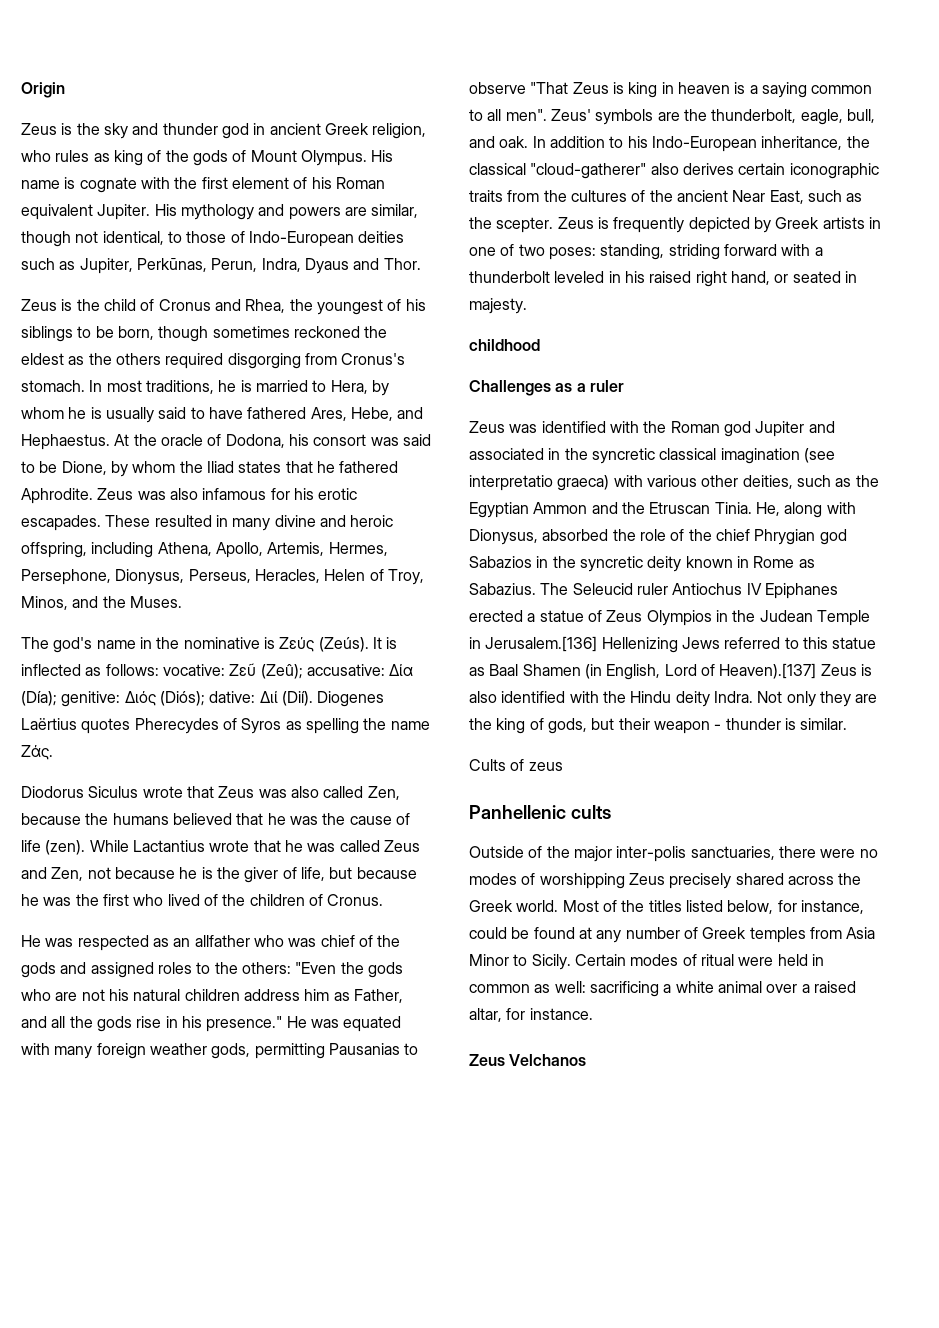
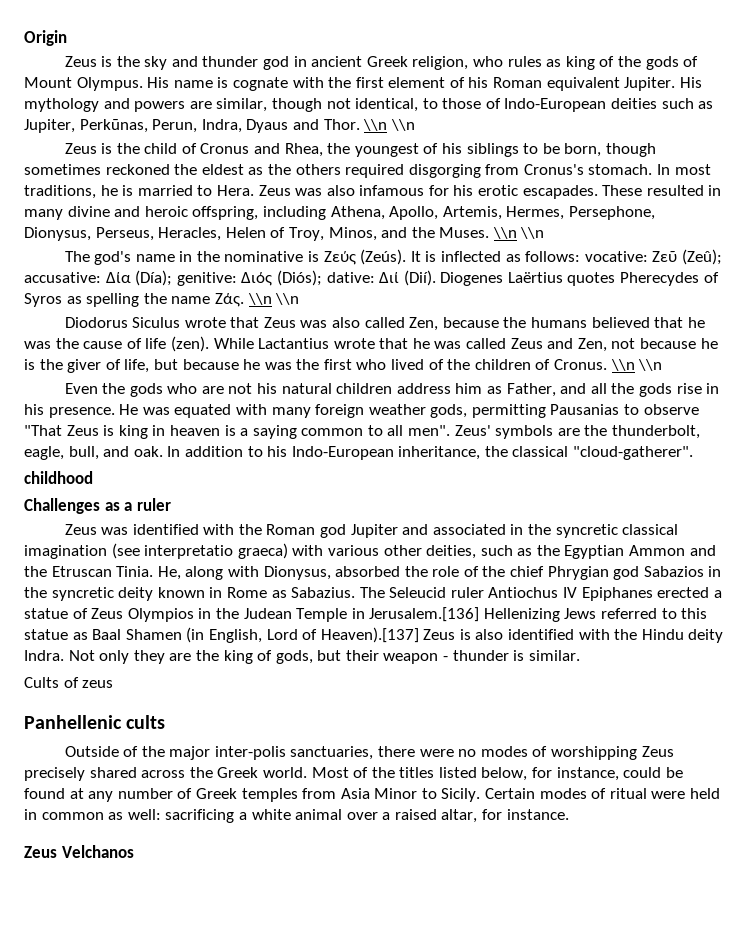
- His mythology and powers are similar, though not identical, to those of Indo-European deities such as Jupiter, Perkūnas, Perun, Indra, Dyaus and Thor.
+ His mythology and powers are similar, though not identical, to those of Indo-European deities such as Jupiter, Perkūnas, Perun, Indra, Dyaus and Thor. \\n \\n
- In most traditions, he is married to Hera, by whom he is usually said to have fathered Ares, Hebe, and Hephaestus. At the oracle of Dodona, his consort was said to be Dione, by whom the Iliad states that he fathered Aphrodite.
+ In most traditions, he is married to Hera.
- These resulted in many divine and heroic offspring, including Athena, Apollo, Artemis, Hermes, Persephone, Dionysus, Perseus, Heracles, Helen of Troy, Minos, and the Muses.
+ These resulted in many divine and heroic offspring, including Athena, Apollo, Artemis, Hermes, Persephone, Dionysus, Perseus, Heracles, Helen of Troy, Minos, and the Muses. \\n \\n
- Diogenes Laërtius quotes Pherecydes of Syros as spelling the name Ζάς.
+ Diogenes Laërtius quotes Pherecydes of Syros as spelling the name Ζάς. \\n \\n
- While Lactantius wrote that he was called Zeus and Zen, not because he is the giver of life, but because he was the first who lived of the children of Cronus.
- He was respected as an allfather who was chief of the gods and assigned roles to the others: "Even the gods who are not his natural children address him as Father, and all the gods rise in his presence."
+ While Lactantius wrote that he was called Zeus and Zen, not because he is the giver of life, but because he was the first who lived of the children of Cronus. \\n \\n
+ Even the gods who are not his natural children address him as Father, and all the gods rise in his presence.
- In addition to his Indo-European inheritance, the classical "cloud-gatherer" also derives certain iconographic traits from the cultures of the ancient Near East, such as the scepter. Zeus is frequently depicted by Greek artists in one of two poses: standing, striding forward with a thunderbolt leveled in his raised right hand, or seated in majesty.
+ In addition to his Indo-European inheritance, the classical "cloud-gatherer".

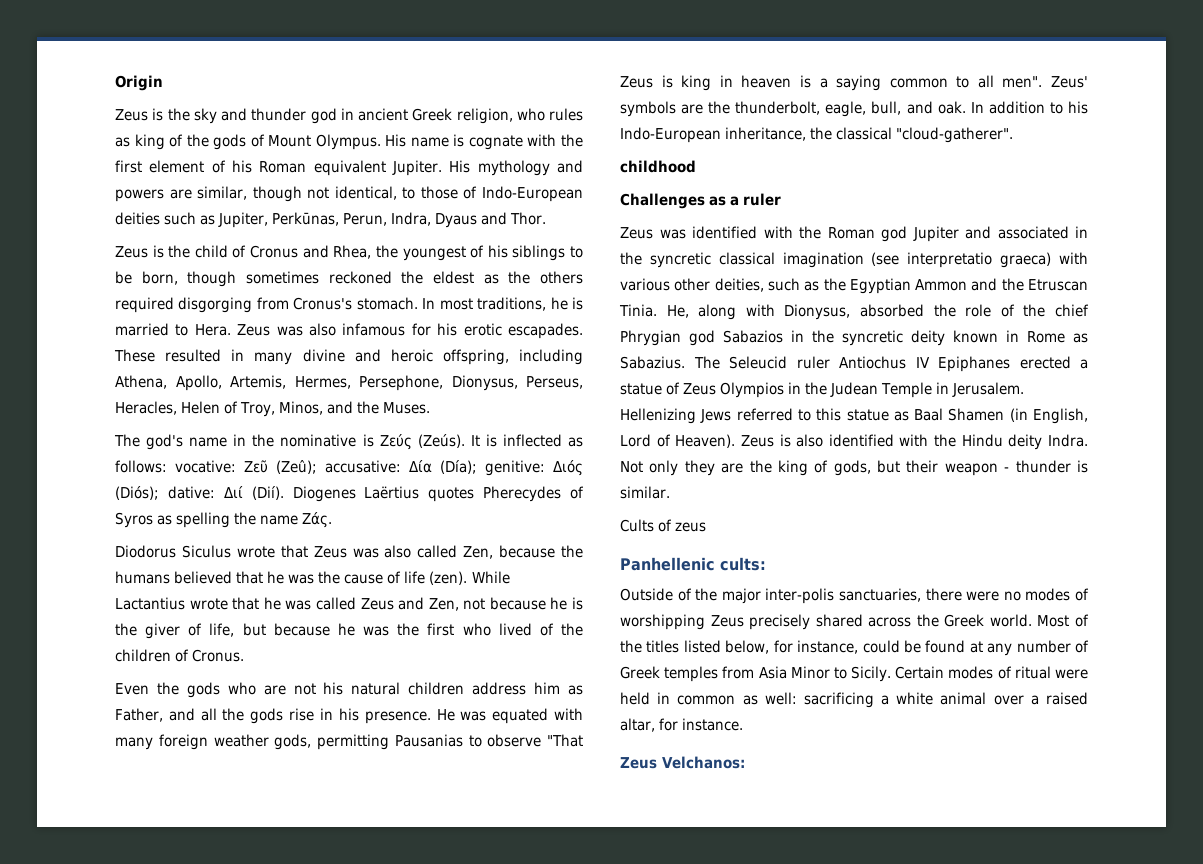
- His mythology and powers are similar, though not identical, to those of Indo-European deities such as Jupiter, Perkūnas, Perun, Indra, Dyaus and Thor. \\n \\n
+ His mythology and powers are similar, though not identical, to those of Indo-European deities such as Jupiter, Perkūnas, Perun, Indra, Dyaus and Thor.
- These resulted in many divine and heroic offspring, including Athena, Apollo, Artemis, Hermes, Persephone, Dionysus, Perseus, Heracles, Helen of Troy, Minos, and the Muses. \\n \\n
+ These resulted in many divine and heroic offspring, including Athena, Apollo, Artemis, Hermes, Persephone, Dionysus, Perseus, Heracles, Helen of Troy, Minos, and the Muses.
- Diogenes Laërtius quotes Pherecydes of Syros as spelling the name Ζάς. \\n \\n
+ Diogenes Laërtius quotes Pherecydes of Syros as spelling the name Ζάς.
- While Lactantius wrote that he was called Zeus and Zen, not because he is the giver of life, but because he was the first who lived of the children of Cronus. \\n \\n
+ While Lactantius wrote that he was called Zeus and Zen, not because he is the giver of life, but because he was the first who lived of the children of Cronus.
- The Seleucid ruler Antiochus IV Epiphanes erected a statue of Zeus Olympios in the Judean Temple in Jerusalem.[136] Hellenizing Jews referred to this statue as Baal Shamen (in English, Lord of Heaven).[137] Zeus is also identified with the Hindu deity Indra.
+ The Seleucid ruler Antiochus IV Epiphanes erected a statue of Zeus Olympios in the Judean Temple in Jerusalem. Hellenizing Jews referred to this statue as Baal Shamen (in English, Lord of Heaven). Zeus is also identified with the Hindu deity Indra.
- Panhellenic cults
+ Panhellenic cults:
- Zeus Velchanos
+ Zeus Velchanos:

